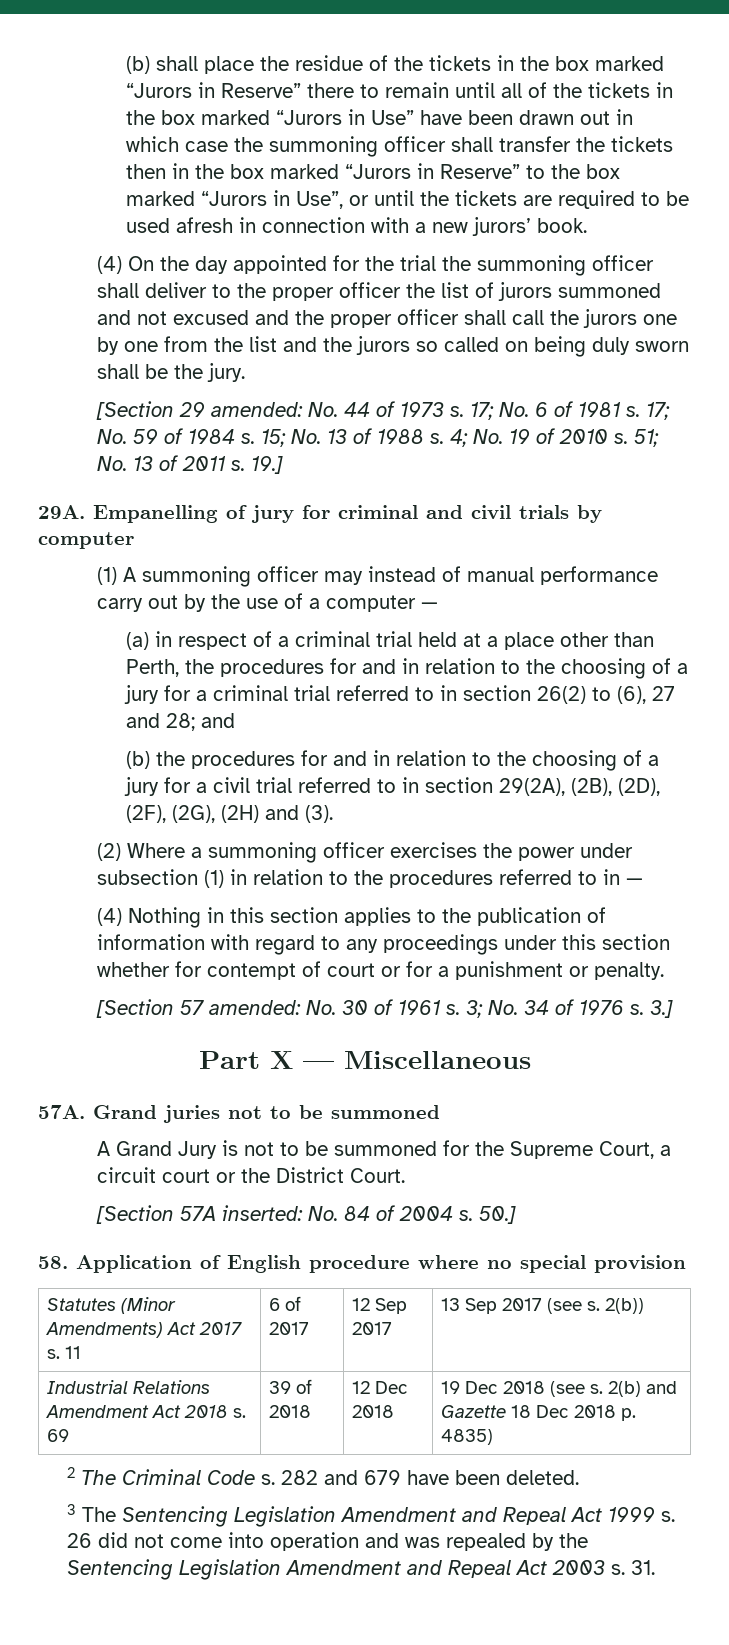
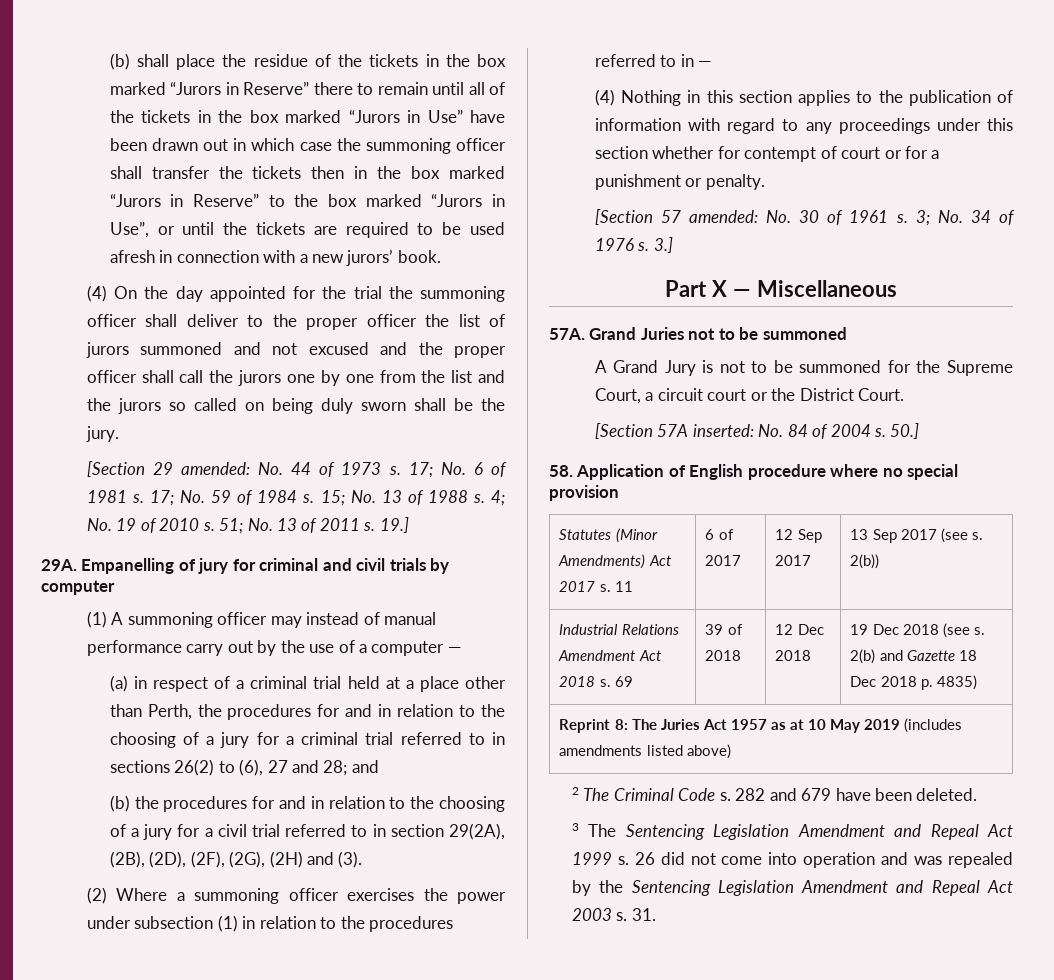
- (a) in respect of a criminal trial held at a place other than Perth, the procedures for and in relation to the choosing of a jury for a criminal trial referred to in section 26(2) to (6), 27 and 28; and
+ (a) in respect of a criminal trial held at a place other than Perth, the procedures for and in relation to the choosing of a jury for a criminal trial referred to in sections 26(2) to (6), 27 and 28; and
- Grand juries not to be summoned
+ Grand Juries not to be summoned
+ Reprint 8: The Juries Act 1957 as at 10 May 2019 (includes amendments listed above)

